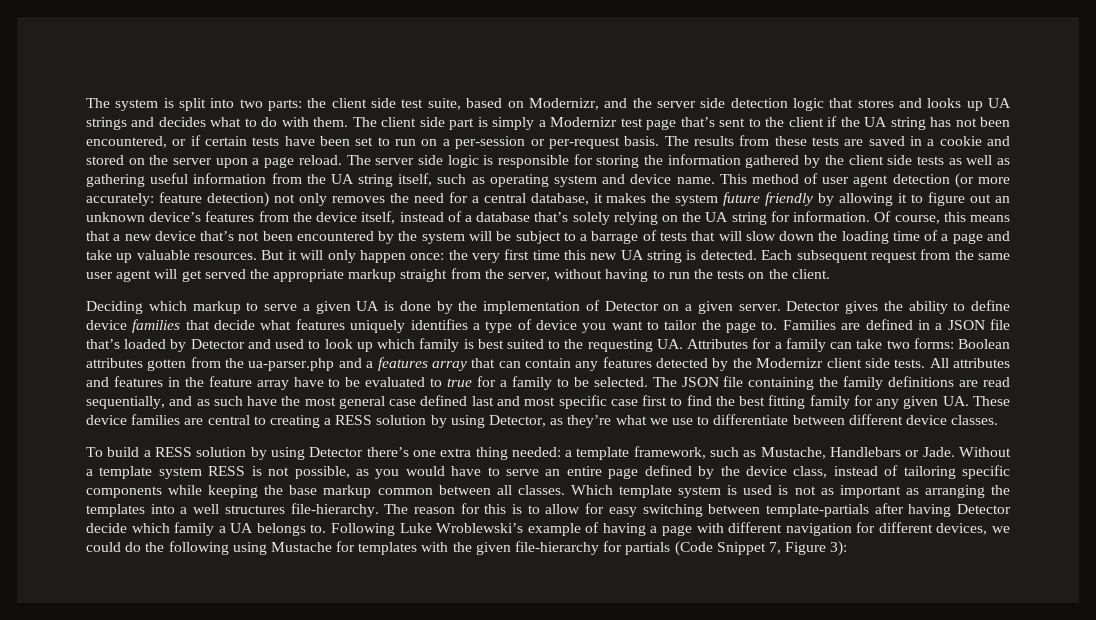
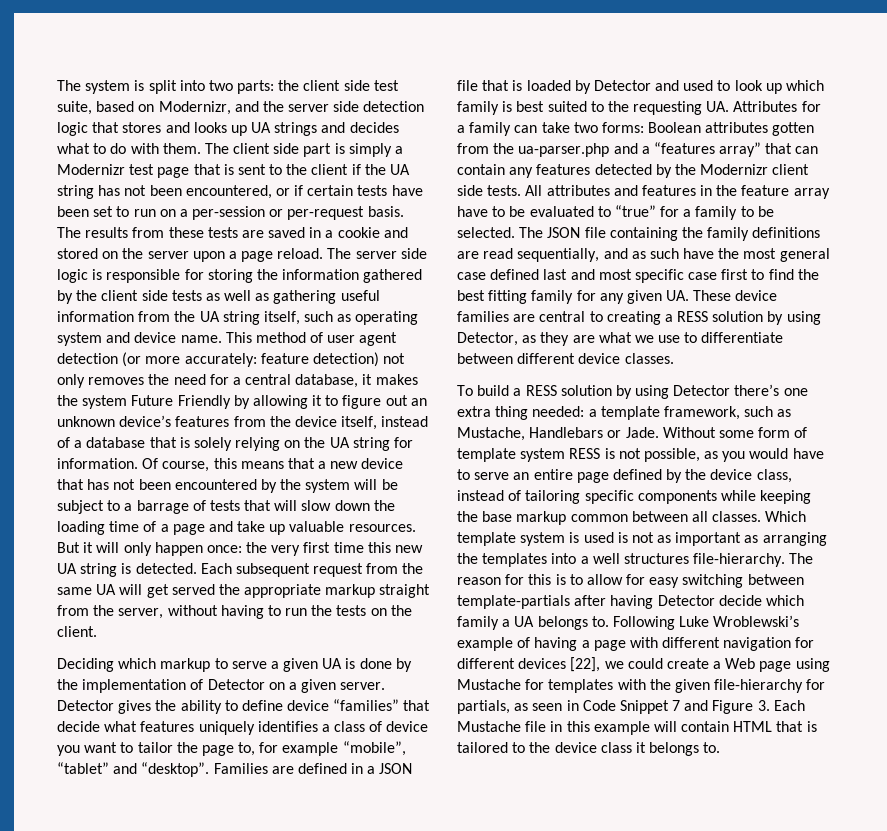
- The client side part is simply a Modernizr test page that’s sent to the client if the UA string has not been encountered, or if certain tests have been set to run on a per-session or per-request basis.
+ The client side part is simply a Modernizr test page that is sent to the client if the UA string has not been encountered, or if certain tests have been set to run on a per-session or per-request basis.
- This method of user agent detection (or more accurately: feature detection) not only removes the need for a central database, it makes the system future friendly by allowing it to figure out an unknown device’s features from the device itself, instead of a database that’s solely relying on the UA string for information.
+ This method of user agent detection (or more accurately: feature detection) not only removes the need for a central database, it makes the system Future Friendly by allowing it to figure out an unknown device’s features from the device itself, instead of a database that is solely relying on the UA string for information.
- Of course, this means that a new device that’s not been encountered by the system will be subject to a barrage of tests that will slow down the loading time of a page and take up valuable resources.
+ Of course, this means that a new device that has not been encountered by the system will be subject to a barrage of tests that will slow down the loading time of a page and take up valuable resources.
- Each subsequent request from the same user agent will get served the appropriate markup straight from the server, without having to run the tests on the client.
+ Each subsequent request from the same UA will get served the appropriate markup straight from the server, without having to run the tests on the client.
- Detector gives the ability to define device families that decide what features uniquely identifies a type of device you want to tailor the page to.
+ Detector gives the ability to define device “families” that decide what features uniquely identifies a class of device you want to tailor the page to, for example “mobile”, “tablet” and “desktop”.
- Families are defined in a JSON file that’s loaded by Detector and used to look up which family is best suited to the requesting UA. Attributes for a family can take two forms: Boolean attributes gotten from the ua-parser.php and a features array that can contain any features detected by the Modernizr client side tests.
+ Families are defined in a JSON file that is loaded by Detector and used to look up which family is best suited to the requesting UA. Attributes for a family can take two forms: Boolean attributes gotten from the ua-parser.php and a “features array” that can contain any features detected by the Modernizr client side tests.
- All attributes and features in the feature array have to be evaluated to true for a family to be selected.
+ All attributes and features in the feature array have to be evaluated to “true” for a family to be selected.
- The JSON file containing the family definitions are read sequentially, and as such have the most general case defined last and most specific case first to find the best fitting family for any given UA. These device families are central to creating a RESS solution by using Detector, as they’re what we use to differentiate between different device classes.
+ The JSON file containing the family definitions are read sequentially, and as such have the most general case defined last and most specific case first to find the best fitting family for any given UA. These device families are central to creating a RESS solution by using Detector, as they are what we use to differentiate between different device classes.
- Without a template system RESS is not possible, as you would have to serve an entire page defined by the device class, instead of tailoring specific components while keeping the base markup common between all classes.
+ Without some form of template system RESS is not possible, as you would have to serve an entire page defined by the device class, instead of tailoring specific components while keeping the base markup common between all classes.
- Following Luke Wroblewski’s example of having a page with different navigation for different devices, we could do the following using Mustache for templates with the given file-hierarchy for partials (Code Snippet 7, Figure 3):
+ Following Luke Wroblewski’s example of having a page with different navigation for different devices [22], we could create a Web page using Mustache for templates with the given file-hierarchy for partials, as seen in Code Snippet 7 and Figure 3. Each Mustache file in this example will contain HTML that is tailored to the device class it belongs to.

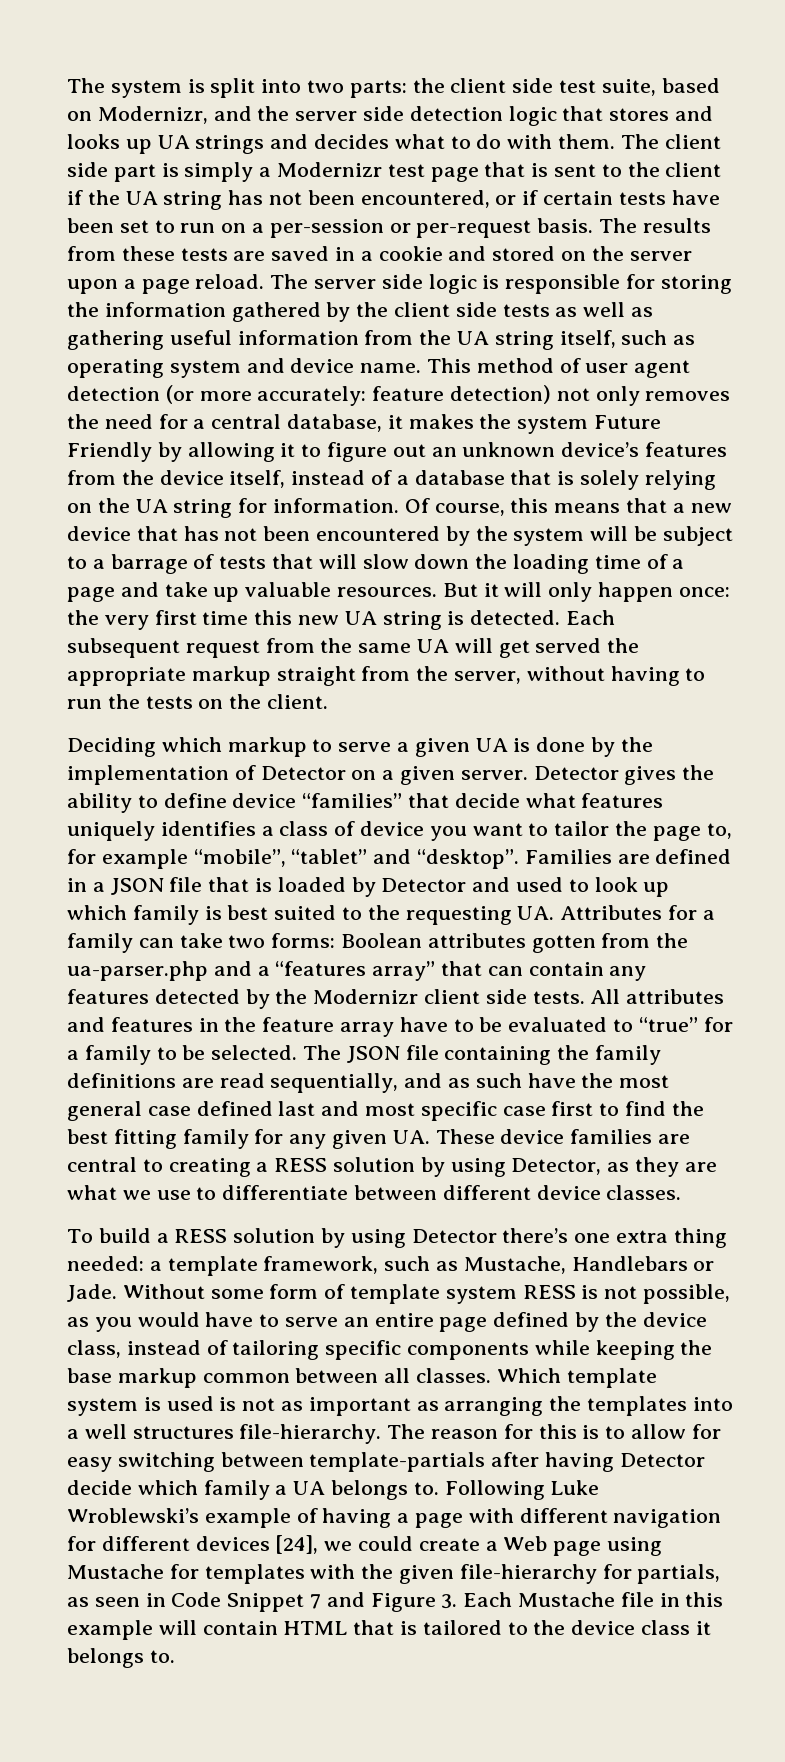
- Following Luke Wroblewski’s example of having a page with different navigation for different devices [22], we could create a Web page using Mustache for templates with the given file-hierarchy for partials, as seen in Code Snippet 7 and Figure 3. Each Mustache file in this example will contain HTML that is tailored to the device class it belongs to.
+ Following Luke Wroblewski’s example of having a page with different navigation for different devices [24], we could create a Web page using Mustache for templates with the given file-hierarchy for partials, as seen in Code Snippet 7 and Figure 3. Each Mustache file in this example will contain HTML that is tailored to the device class it belongs to.

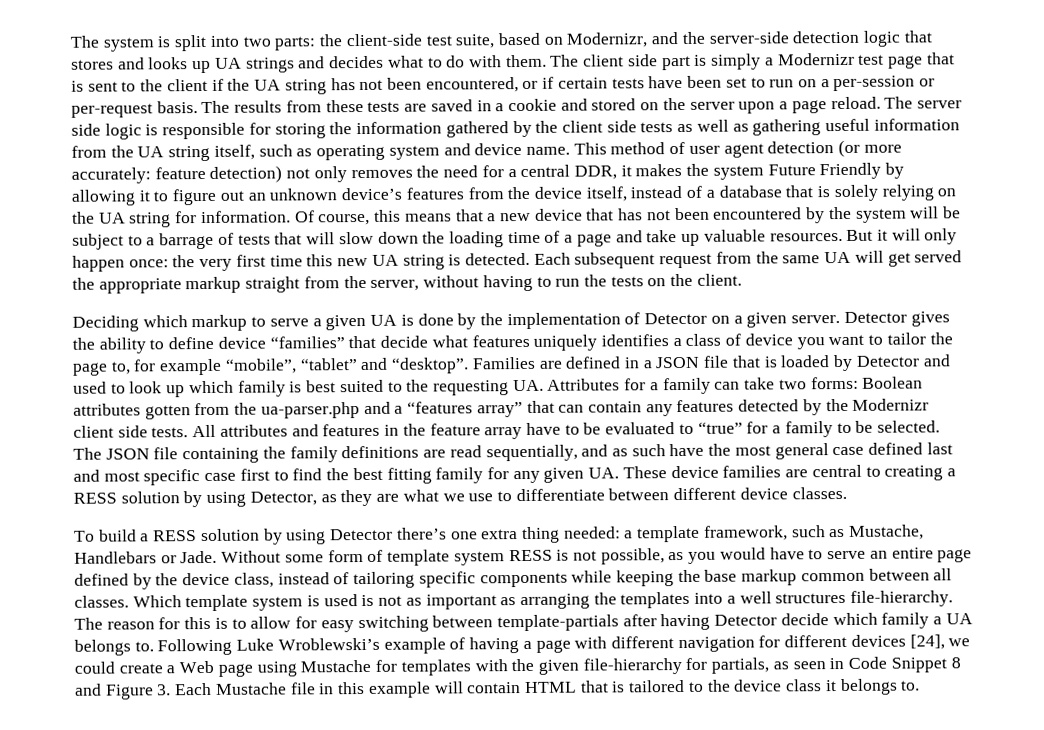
- The system is split into two parts: the client side test suite, based on Modernizr, and the server side detection logic that stores and looks up UA strings and decides what to do with them.
+ The system is split into two parts: the client-side test suite, based on Modernizr, and the server-side detection logic that stores and looks up UA strings and decides what to do with them.
- This method of user agent detection (or more accurately: feature detection) not only removes the need for a central database, it makes the system Future Friendly by allowing it to figure out an unknown device’s features from the device itself, instead of a database that is solely relying on the UA string for information.
+ This method of user agent detection (or more accurately: feature detection) not only removes the need for a central DDR, it makes the system Future Friendly by allowing it to figure out an unknown device’s features from the device itself, instead of a database that is solely relying on the UA string for information.
- Following Luke Wroblewski’s example of having a page with different navigation for different devices [24], we could create a Web page using Mustache for templates with the given file-hierarchy for partials, as seen in Code Snippet 7 and Figure 3. Each Mustache file in this example will contain HTML that is tailored to the device class it belongs to.
+ Following Luke Wroblewski’s example of having a page with different navigation for different devices [24], we could create a Web page using Mustache for templates with the given file-hierarchy for partials, as seen in Code Snippet 8 and Figure 3. Each Mustache file in this example will contain HTML that is tailored to the device class it belongs to.

